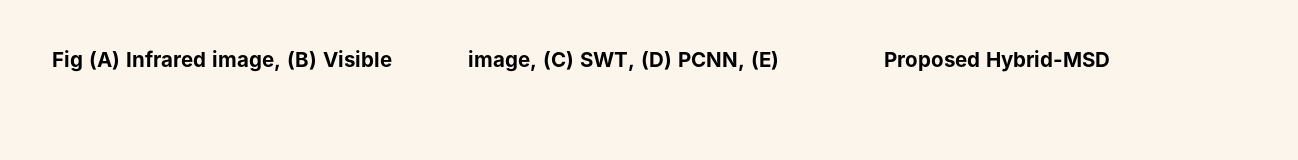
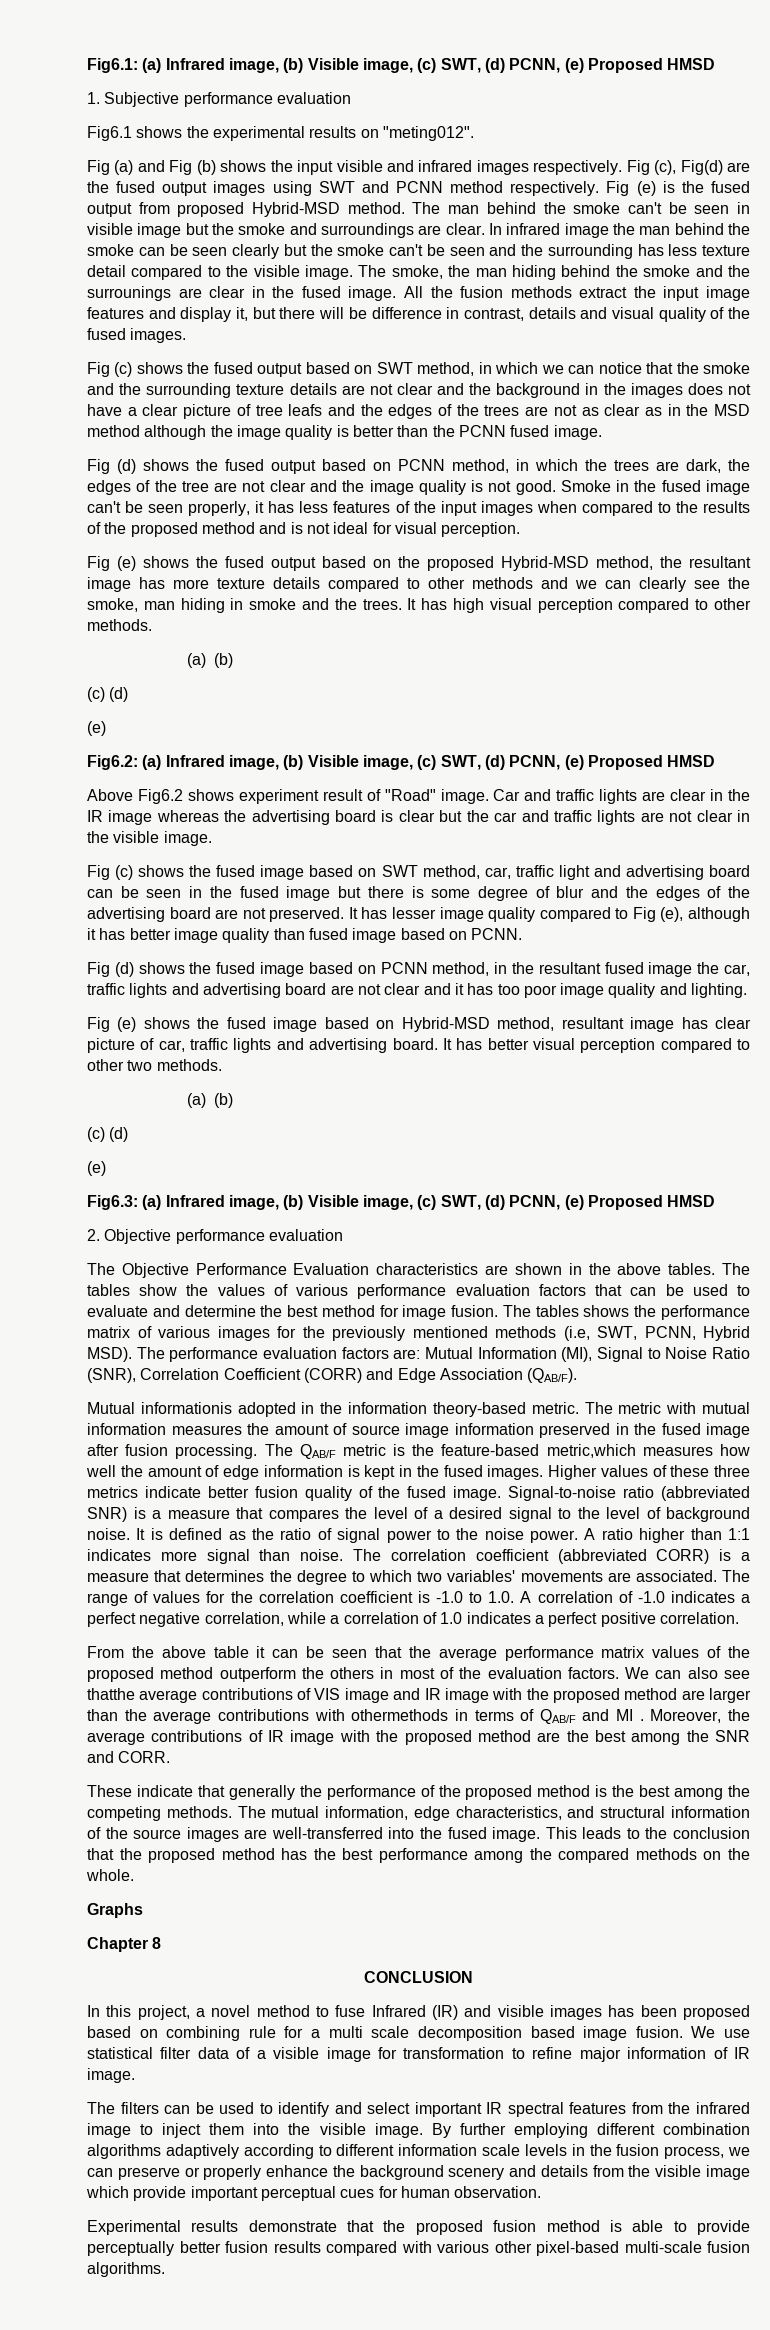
- Fig (A) Infrared image, (B) Visible image, (C) SWT, (D) PCNN, (E) Proposed Hybrid-MSD
+ Fig6.1: (a) Infrared image, (b) Visible image, (c) SWT, (d) PCNN, (e) Proposed HMSD
+ 1. Subjective performance evaluation
+ Fig6.1 shows the experimental results on "meting012".
+ Fig (a) and Fig (b) shows the input visible and infrared images respectively. Fig (c), Fig(d) are the fused output images using SWT and PCNN method respectively. Fig (e) is the fused output from proposed Hybrid-MSD method. The man behind the smoke can't be seen in visible image but the smoke and surroundings are clear. In infrared image the man behind the smoke can be seen clearly but the smoke can't be seen and the surrounding has less texture detail compared to the visible image. The smoke, the man hiding behind the smoke and the surrounings are clear in the fused image. All the fusion methods extract the input image features and display it, but there will be difference in contrast, details and visual quality of the fused images.
+ Fig (c) shows the fused output based on SWT method, in which we can notice that the smoke and the surrounding texture details are not clear and the background in the images does not have a clear picture of tree leafs and the edges of the trees are not as clear as in the MSD method although the image quality is better than the PCNN fused image.
+ Fig (d) shows the fused output based on PCNN method, in which the trees are dark, the edges of the tree are not clear and the image quality is not good. Smoke in the fused image can't be seen properly, it has less features of the input images when compared to the results of the proposed method and is not ideal for visual perception.
+ Fig (e) shows the fused output based on the proposed Hybrid-MSD method, the resultant image has more texture details compared to other methods and we can clearly see the smoke, man hiding in smoke and the trees. It has high visual perception compared to other methods.
+ (a) (b)
+ (c) (d)
+ (e)
+ Fig6.2: (a) Infrared image, (b) Visible image, (c) SWT, (d) PCNN, (e) Proposed HMSD
+ Above Fig6.2 shows experiment result of "Road" image. Car and traffic lights are clear in the IR image whereas the advertising board is clear but the car and traffic lights are not clear in the visible image.
+ Fig (c) shows the fused image based on SWT method, car, traffic light and advertising board can be seen in the fused image but there is some degree of blur and the edges of the advertising board are not preserved. It has lesser image quality compared to Fig (e), although it has better image quality than fused image based on PCNN.
+ Fig (d) shows the fused image based on PCNN method, in the resultant fused image the car, traffic lights and advertising board are not clear and it has too poor image quality and lighting.
+ Fig (e) shows the fused image based on Hybrid-MSD method, resultant image has clear picture of car, traffic lights and advertising board. It has better visual perception compared to other two methods.
+ (a) (b)
+ (c) (d)
+ (e)
+ Fig6.3: (a) Infrared image, (b) Visible image, (c) SWT, (d) PCNN, (e) Proposed HMSD
+ 2. Objective performance evaluation
+ The Objective Performance Evaluation characteristics are shown in the above tables. The tables show the values of various performance evaluation factors that can be used to evaluate and determine the best method for image fusion. The tables shows the performance matrix of various images for the previously mentioned methods (i.e, SWT, PCNN, Hybrid MSD). The performance evaluation factors are: Mutual Information (MI), Signal to Noise Ratio (SNR), Correlation Coefficient (CORR) and Edge Association (QAB/F).
+ Mutual informationis adopted in the information theory-based metric. The metric with mutual information measures the amount of source image information preserved in the fused image after fusion processing. The QAB/F metric is the feature-based metric,which measures how well the amount of edge information is kept in the fused images. Higher values of these three metrics indicate better fusion quality of the fused image. Signal-to-noise ratio (abbreviated SNR) is a measure that compares the level of a desired signal to the level of background noise. It is defined as the ratio of signal power to the noise power. A ratio higher than 1:1 indicates more signal than noise. The correlation coefficient (abbreviated CORR) is a measure that determines the degree to which two variables' movements are associated. The range of values for the correlation coefficient is -1.0 to 1.0. A correlation of -1.0 indicates a perfect negative correlation, while a correlation of 1.0 indicates a perfect positive correlation.
+ From the above table it can be seen that the average performance matrix values of the proposed method outperform the others in most of the evaluation factors. We can also see thatthe average contributions of VIS image and IR image with the proposed method are larger than the average contributions with othermethods in terms of QAB/F and MI . Moreover, the average contributions of IR image with the proposed method are the best among the SNR and CORR.
+ These indicate that generally the performance of the proposed method is the best among the competing methods. The mutual information, edge characteristics, and structural information of the source images are well-transferred into the fused image. This leads to the conclusion that the proposed method has the best performance among the compared methods on the whole.
+ Graphs
+ Chapter 8
+ CONCLUSION
+ In this project, a novel method to fuse Infrared (IR) and visible images has been proposed based on combining rule for a multi scale decomposition based image fusion. We use statistical filter data of a visible image for transformation to refine major information of IR image.
+ The filters can be used to identify and select important IR spectral features from the infrared image to inject them into the visible image. By further employing different combination algorithms adaptively according to different information scale levels in the fusion process, we can preserve or properly enhance the background scenery and details from the visible image which provide important perceptual cues for human observation.
+ Experimental results demonstrate that the proposed fusion method is able to provide perceptually better fusion results compared with various other pixel-based multi-scale fusion algorithms.

